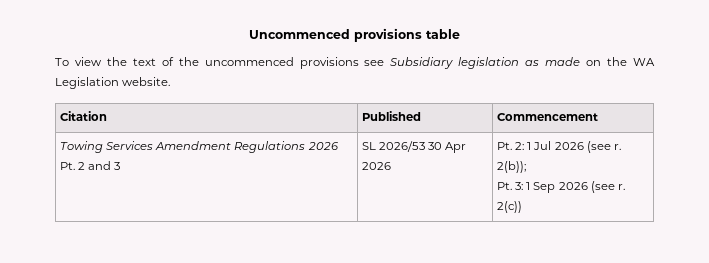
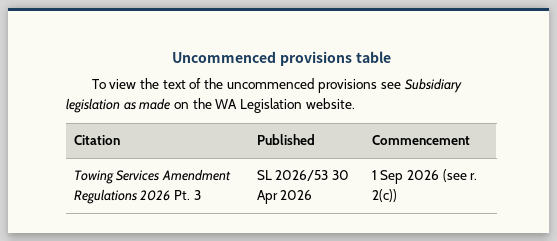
- Towing Services Amendment Regulations 2026 Pt. 2 and 3 | SL 2026/53 30 Apr 2026 | Pt. 2: 1 Jul 2026 (see r. 2(b));
- Pt. 3: 1 Sep 2026 (see r. 2(c))
+ Towing Services Amendment Regulations 2026 Pt. 3 | SL 2026/53 30 Apr 2026 | 1 Sep 2026 (see r. 2(c))

